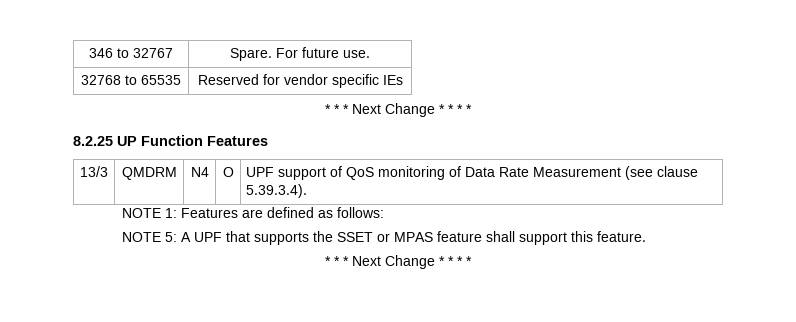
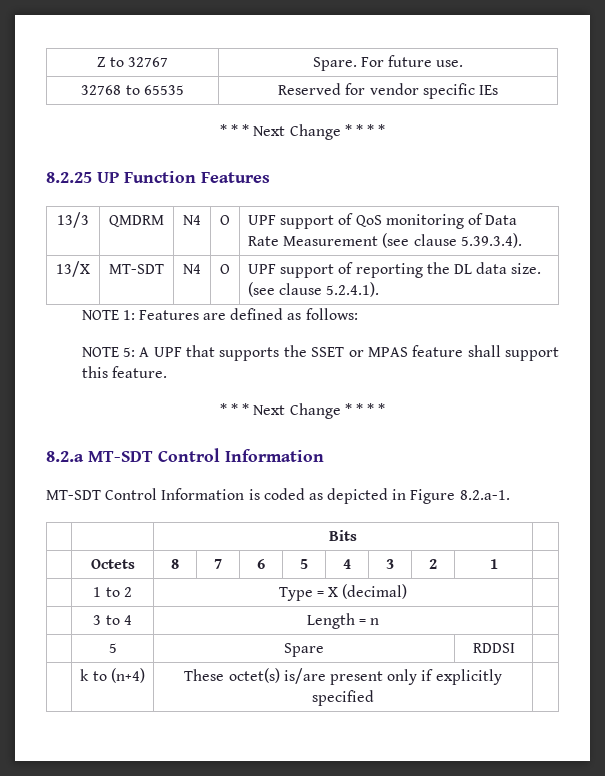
- 346 to 32767 | Spare. For future use.
+ Z to 32767 | Spare. For future use.
+ 13/X | MT-SDT | N4 | O | UPF support of reporting the DL data size. (see clause 5.2.4.1).
+ 8.2.a MT-SDT Control Information
+ MT-SDT Control Information is coded as depicted in Figure 8.2.a-1.
+ | | Bits |
+ | Octets | 8 | 7 | 6 | 5 | 4 | 3 | 2 | 1 |
+ | 1 to 2 | Type = X (decimal) |
+ | 3 to 4 | Length = n |
+ | 5 | Spare | RDDSI |
+ | k to (n+4) | These octet(s) is/are present only if explicitly specified |

